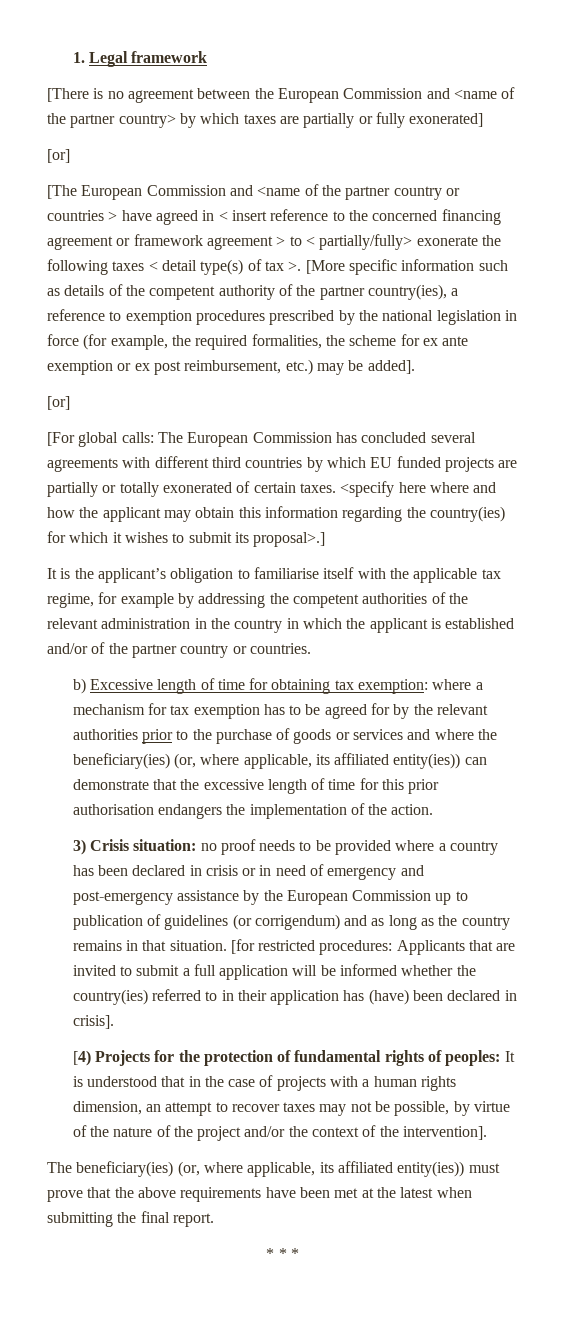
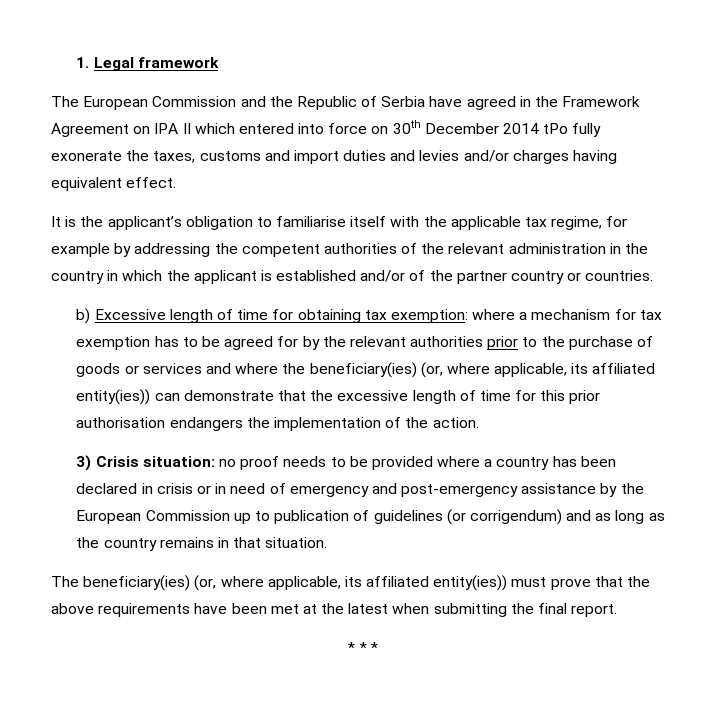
- [There is no agreement between the European Commission and <name of the partner country> by which taxes are partially or fully exonerated]
- [or]
- [The European Commission and <name of the partner country or countries > have agreed in < insert reference to the concerned financing agreement or framework agreement > to < partially/fully> exonerate the following taxes < detail type(s) of tax >. [More specific information such as details of the competent authority of the partner country(ies), a reference to exemption procedures prescribed by the national legislation in force (for example, the required formalities, the scheme for ex ante exemption or ex post reimbursement, etc.) may be added].
- [or]
- [For global calls: The European Commission has concluded several agreements with different third countries by which EU funded projects are partially or totally exonerated of certain taxes. <specify here where and how the applicant may obtain this information regarding the country(ies) for which it wishes to submit its proposal>.]
+ The European Commission and the Republic of Serbia have agreed in the Framework Agreement on IPA II which entered into force on 30th December 2014 tPo fully exonerate the taxes, customs and import duties and levies and/or charges having equivalent effect.
- [for restricted procedures: Applicants that are invited to submit a full application will be informed whether the country(ies) referred to in their application has (have) been declared in crisis].
- [4) Projects for the protection of fundamental rights of peoples: It is understood that in the case of projects with a human rights dimension, an attempt to recover taxes may not be possible, by virtue of the nature of the project and/or the context of the intervention].

